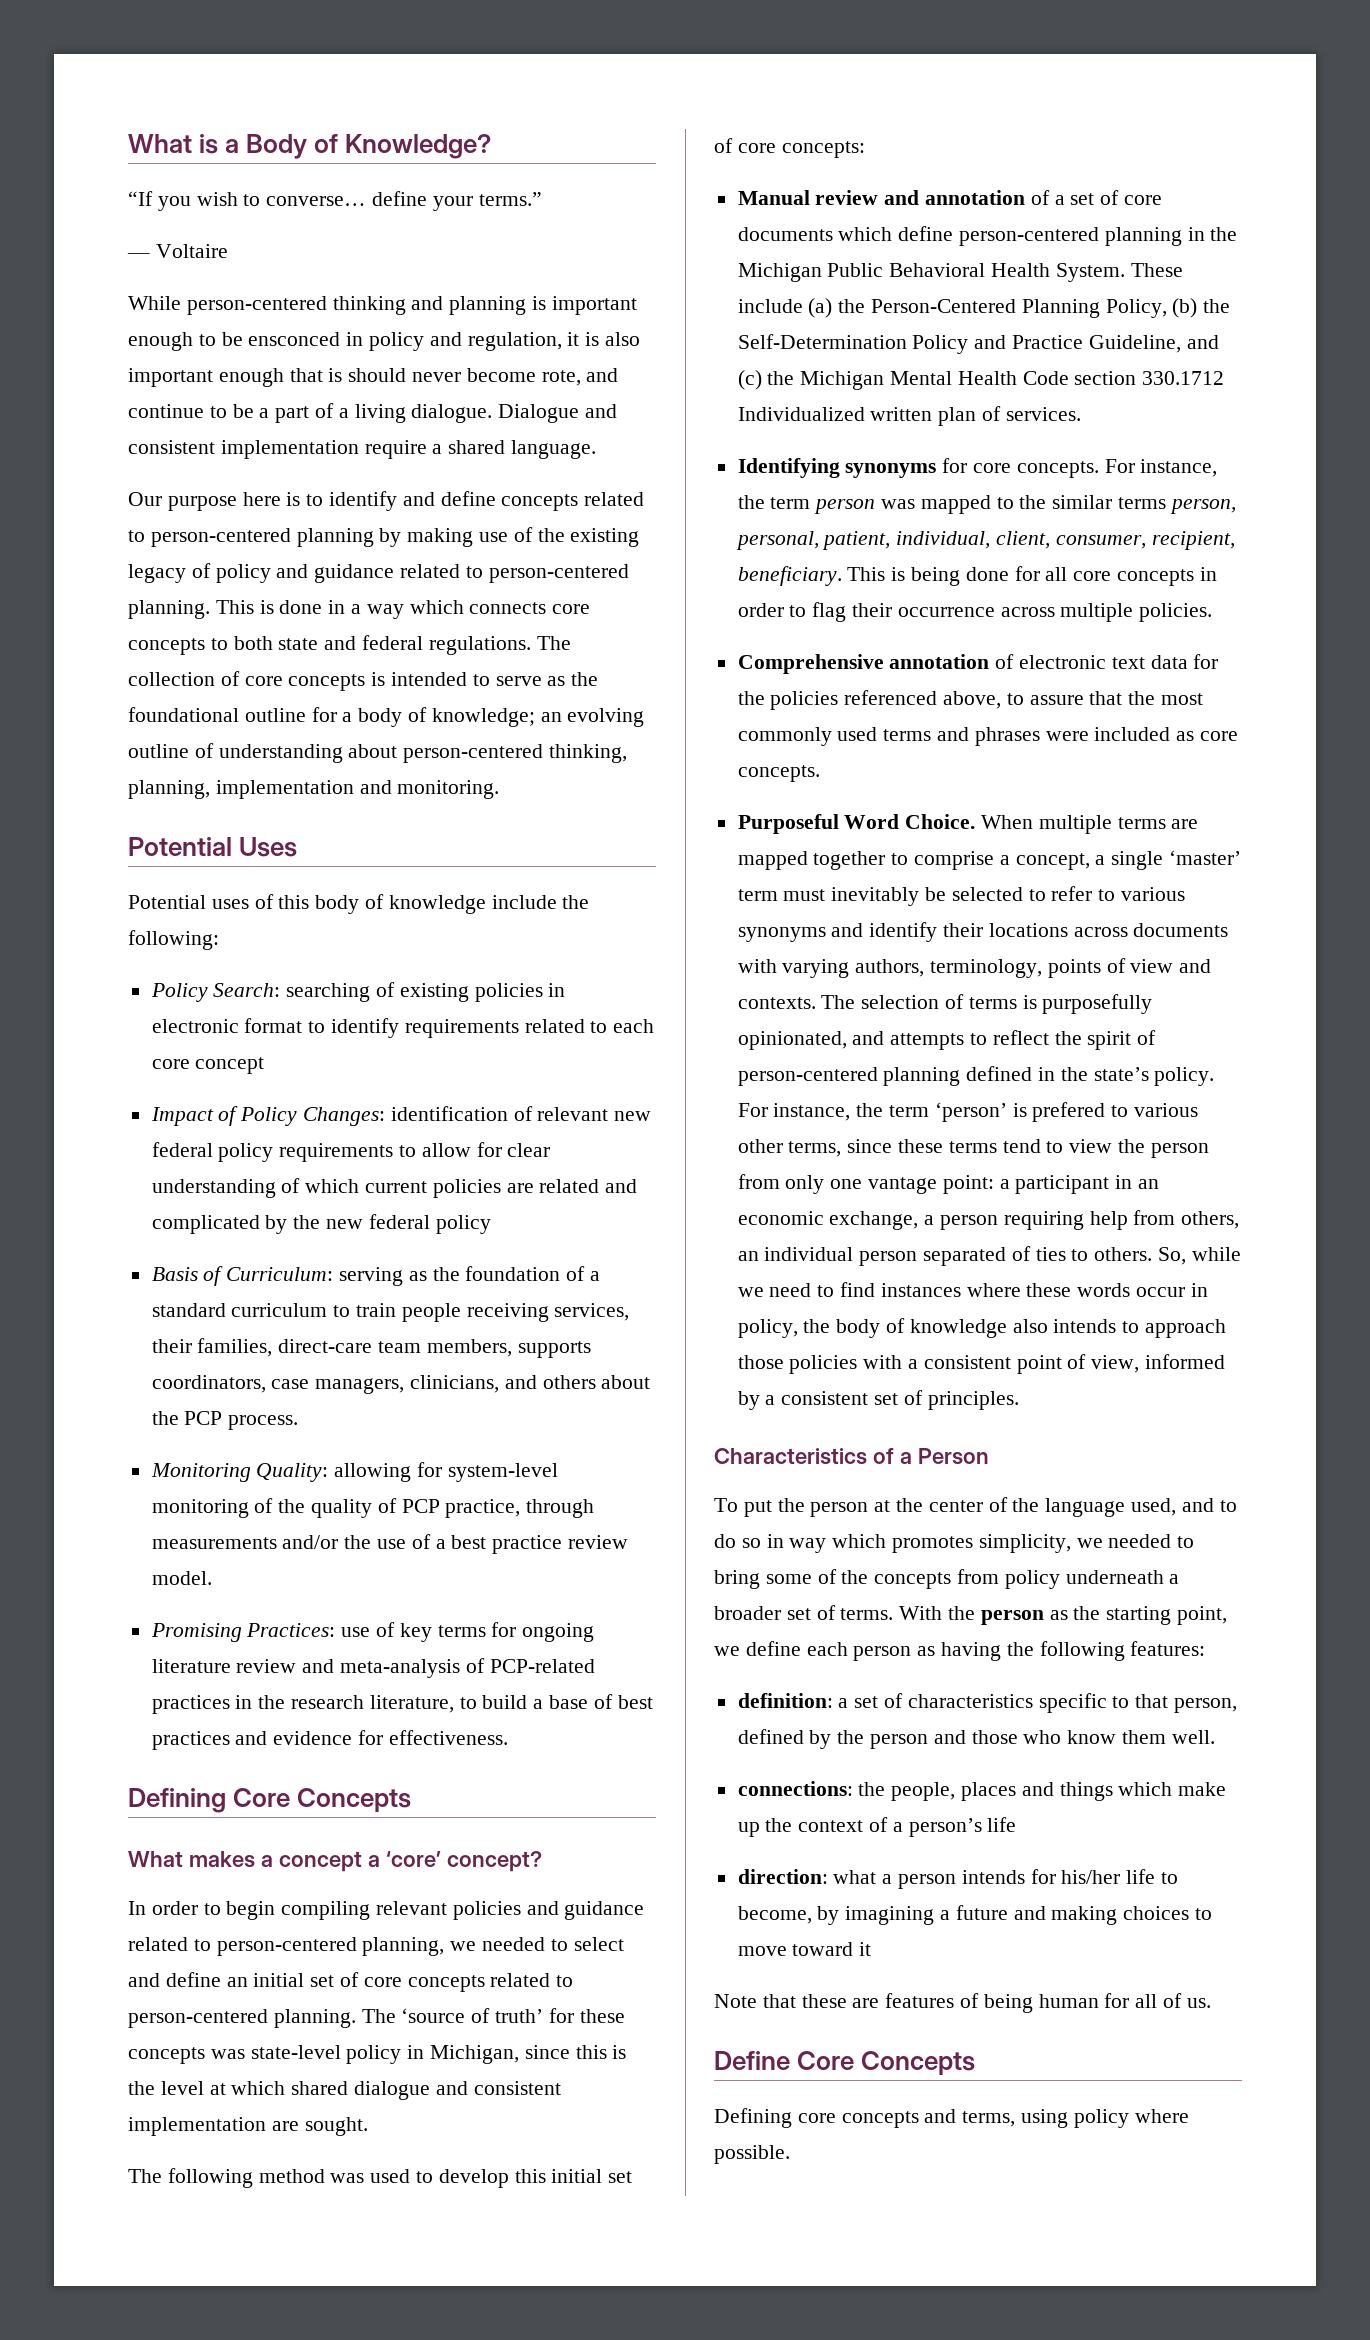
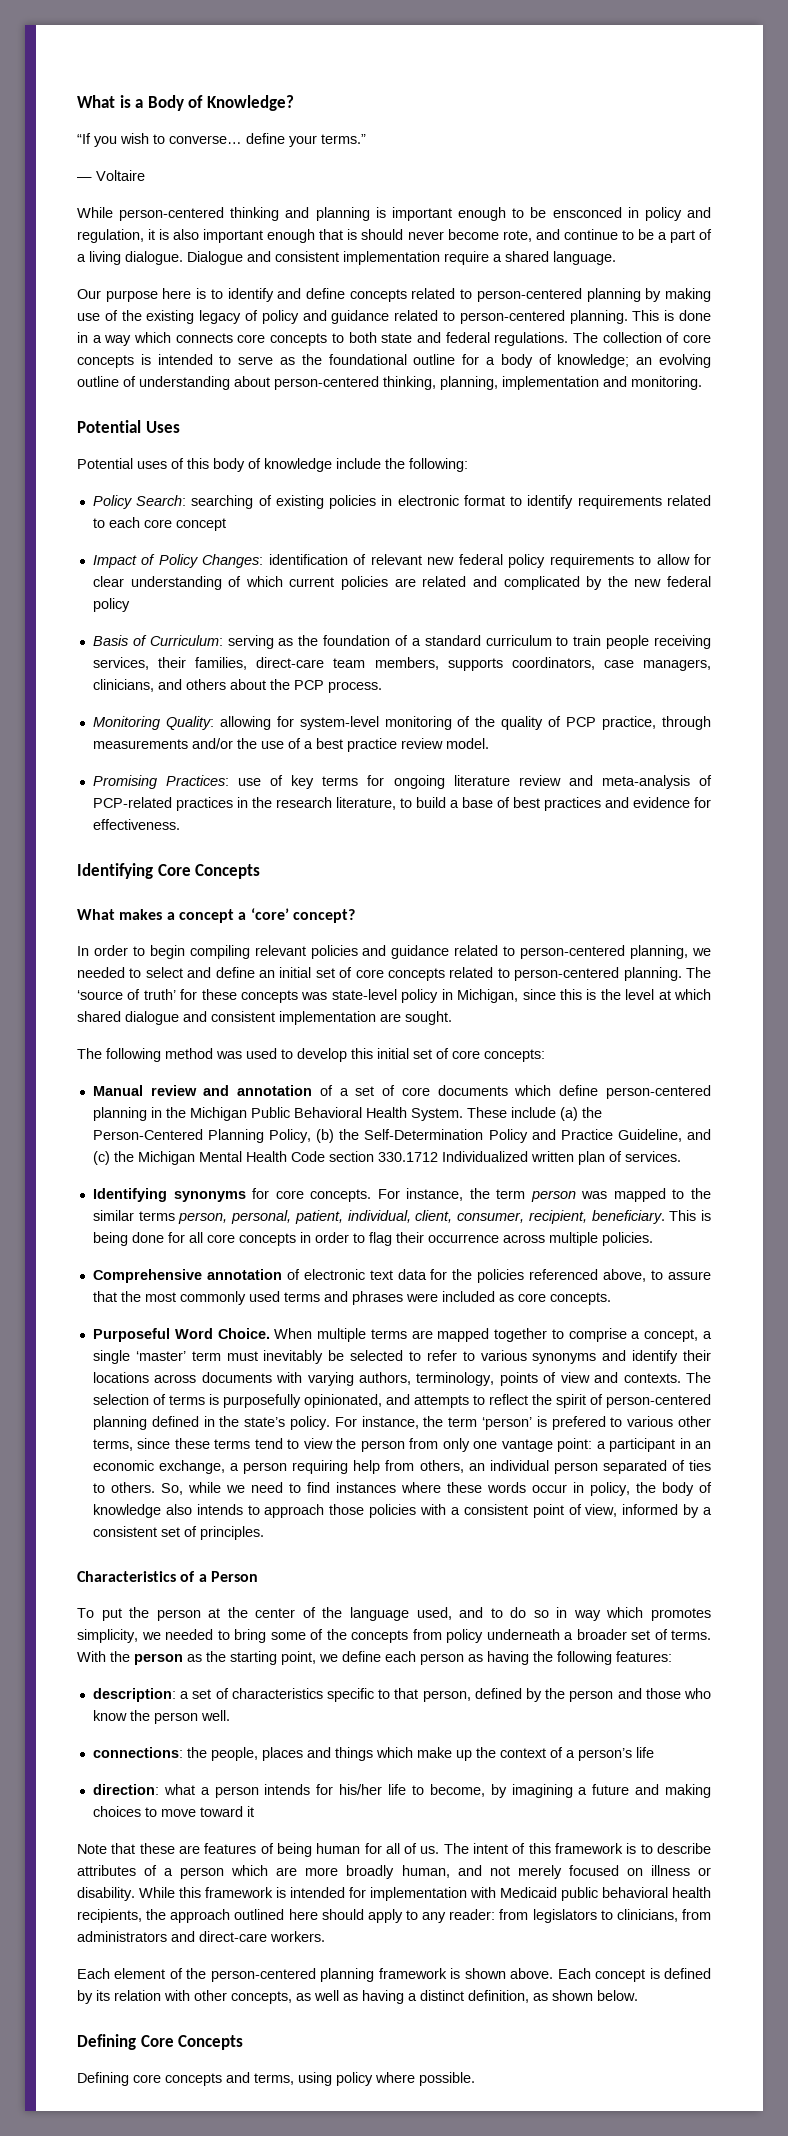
- Defining Core Concepts
+ Identifying Core Concepts
- definition: a set of characteristics specific to that person, defined by the person and those who know them well.
+ description: a set of characteristics specific to that person, defined by the person and those who know the person well.
- Note that these are features of being human for all of us.
- Define Core Concepts
+ Note that these are features of being human for all of us. The intent of this framework is to describe attributes of a person which are more broadly human, and not merely focused on illness or disability. While this framework is intended for implementation with Medicaid public behavioral health recipients, the approach outlined here should apply to any reader: from legislators to clinicians, from administrators and direct-care workers.
+ Each element of the person-centered planning framework is shown above. Each concept is defined by its relation with other concepts, as well as having a distinct definition, as shown below.
+ Defining Core Concepts

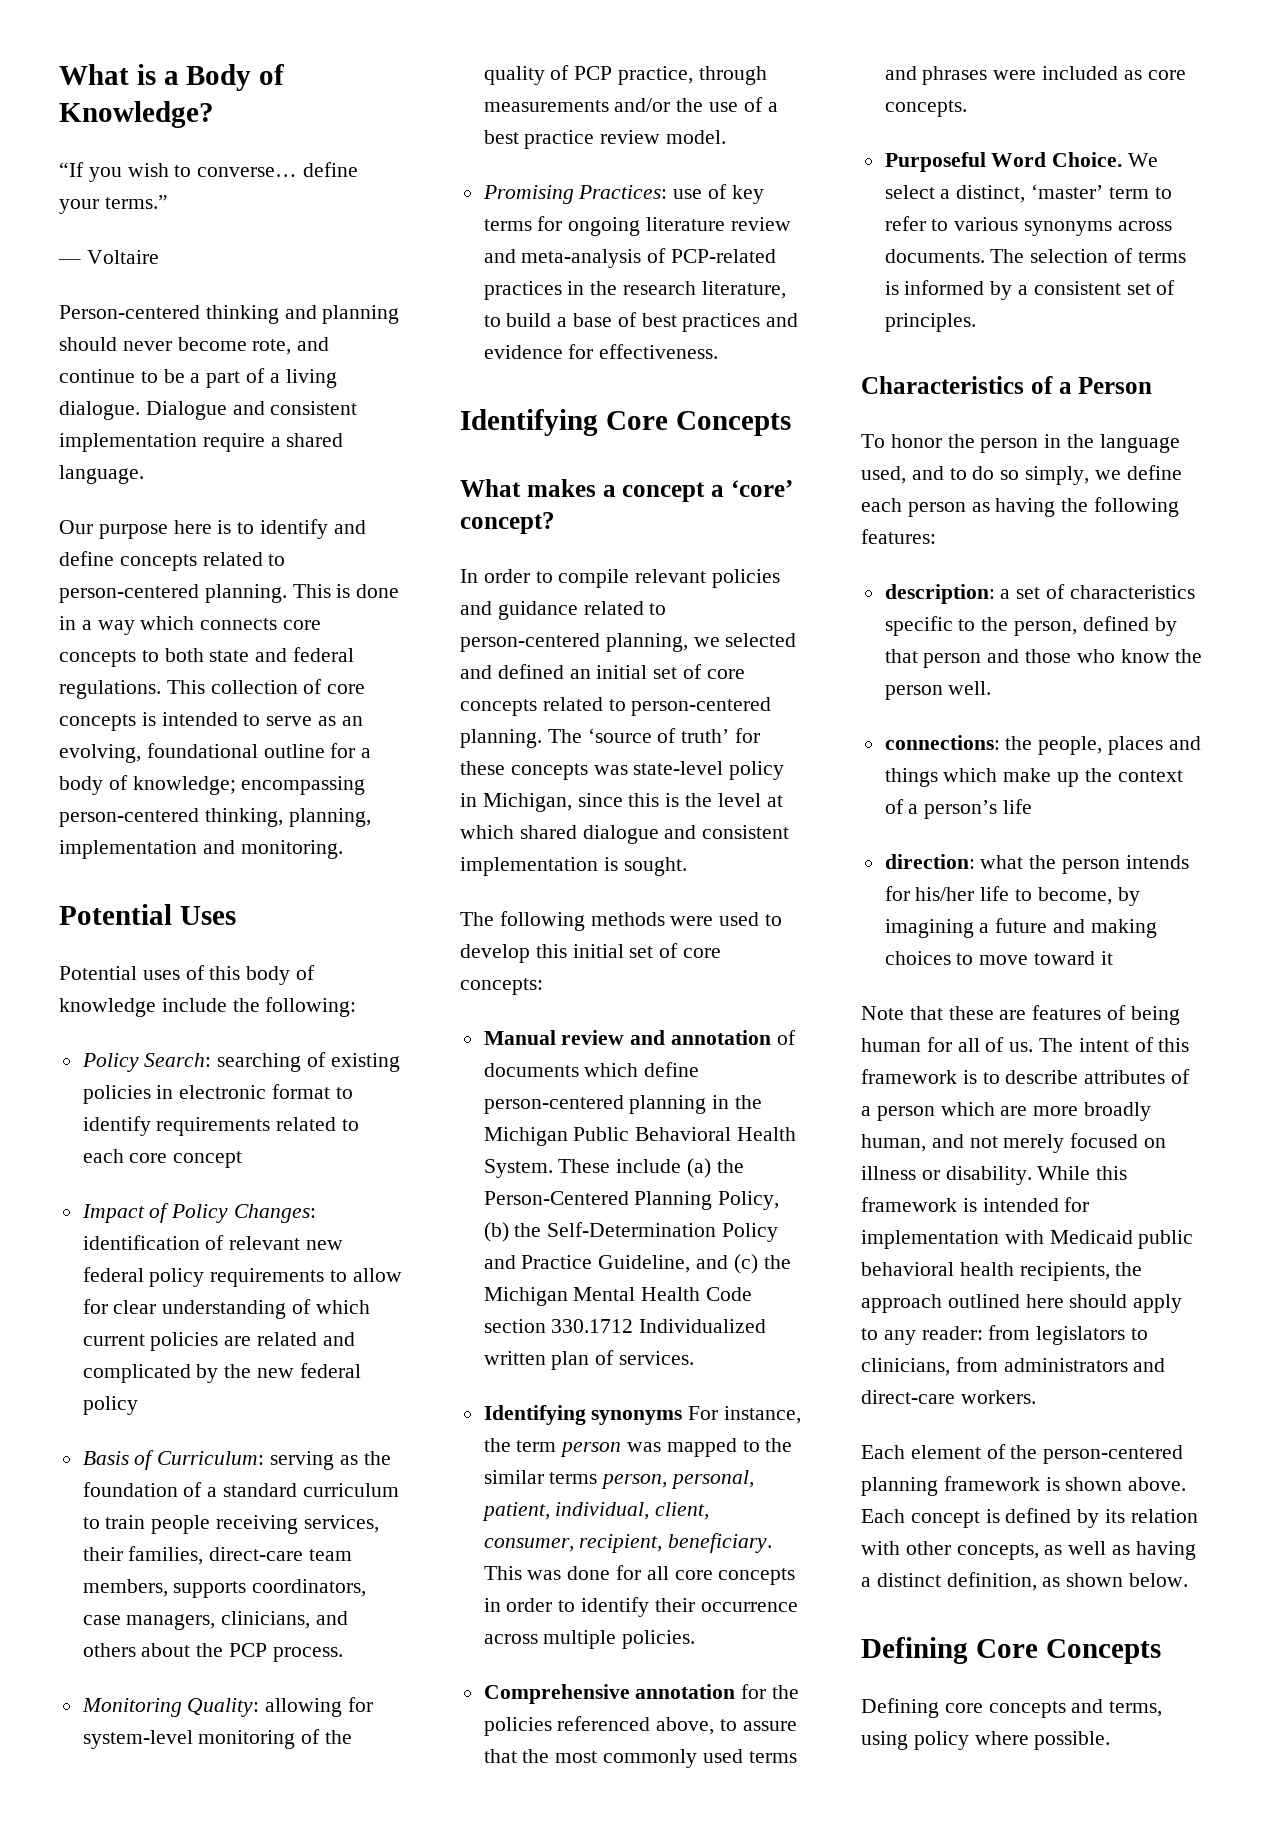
- While person-centered thinking and planning is important enough to be ensconced in policy and regulation, it is also important enough that is should never become rote, and continue to be a part of a living dialogue.
+ Person-centered thinking and planning should never become rote, and continue to be a part of a living dialogue.
- Our purpose here is to identify and define concepts related to person-centered planning by making use of the existing legacy of policy and guidance related to person-centered planning.
+ Our purpose here is to identify and define concepts related to person-centered planning.
- The collection of core concepts is intended to serve as the foundational outline for a body of knowledge; an evolving outline of understanding about person-centered thinking, planning, implementation and monitoring.
+ This collection of core concepts is intended to serve as an evolving, foundational outline for a body of knowledge; encompassing person-centered thinking, planning, implementation and monitoring.
- In order to begin compiling relevant policies and guidance related to person-centered planning, we needed to select and define an initial set of core concepts related to person-centered planning.
+ In order to compile relevant policies and guidance related to person-centered planning, we selected and defined an initial set of core concepts related to person-centered planning.
- The ‘source of truth’ for these concepts was state-level policy in Michigan, since this is the level at which shared dialogue and consistent implementation are sought.
+ The ‘source of truth’ for these concepts was state-level policy in Michigan, since this is the level at which shared dialogue and consistent implementation is sought.
- The following method was used to develop this initial set of core concepts:
+ The following methods were used to develop this initial set of core concepts:
- Manual review and annotation of a set of core documents which define person-centered planning in the Michigan Public Behavioral Health System.
+ Manual review and annotation of documents which define person-centered planning in the Michigan Public Behavioral Health System.
- Identifying synonyms for core concepts. For instance, the term person was mapped to the similar terms person, personal, patient, individual, client, consumer, recipient, beneficiary.
+ Identifying synonyms For instance, the term person was mapped to the similar terms person, personal, patient, individual, client, consumer, recipient, beneficiary.
- This is being done for all core concepts in order to flag their occurrence across multiple policies.
+ This was done for all core concepts in order to identify their occurrence across multiple policies.
- Comprehensive annotation of electronic text data for the policies referenced above, to assure that the most commonly used terms and phrases were included as core concepts.
+ Comprehensive annotation for the policies referenced above, to assure that the most commonly used terms and phrases were included as core concepts.
- When multiple terms are mapped together to comprise a concept, a single ‘master’ term must inevitably be selected to refer to various synonyms and identify their locations across documents with varying authors, terminology, points of view and contexts.
+ We select a distinct, ‘master’ term to refer to various synonyms across documents.
- The selection of terms is purposefully opinionated, and attempts to reflect the spirit of person-centered planning defined in the state’s policy. For instance, the term ‘person’ is prefered to various other terms, since these terms tend to view the person from only one vantage point: a participant in an economic exchange, a person requiring help from others, an individual person separated of ties to others. So, while we need to find instances where these words occur in policy, the body of knowledge also intends to approach those policies with a consistent point of view, informed by a consistent set of principles.
+ The selection of terms is informed by a consistent set of principles.
- To put the person at the center of the language used, and to do so in way which promotes simplicity, we needed to bring some of the concepts from policy underneath a broader set of terms. With the person as the starting point, we define each person as having the following features:
+ To honor the person in the language used, and to do so simply, we define each person as having the following features:
- description: a set of characteristics specific to that person, defined by the person and those who know the person well.
+ description: a set of characteristics specific to the person, defined by that person and those who know the person well.
- direction: what a person intends for his/her life to become, by imagining a future and making choices to move toward it
+ direction: what the person intends for his/her life to become, by imagining a future and making choices to move toward it

